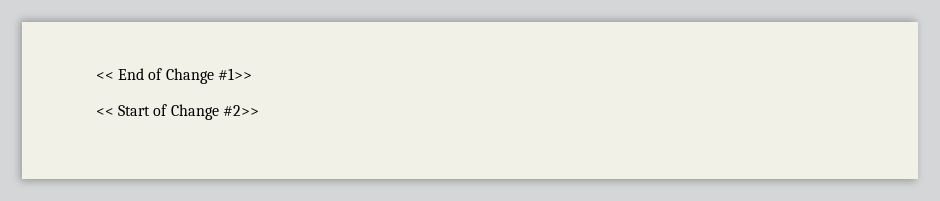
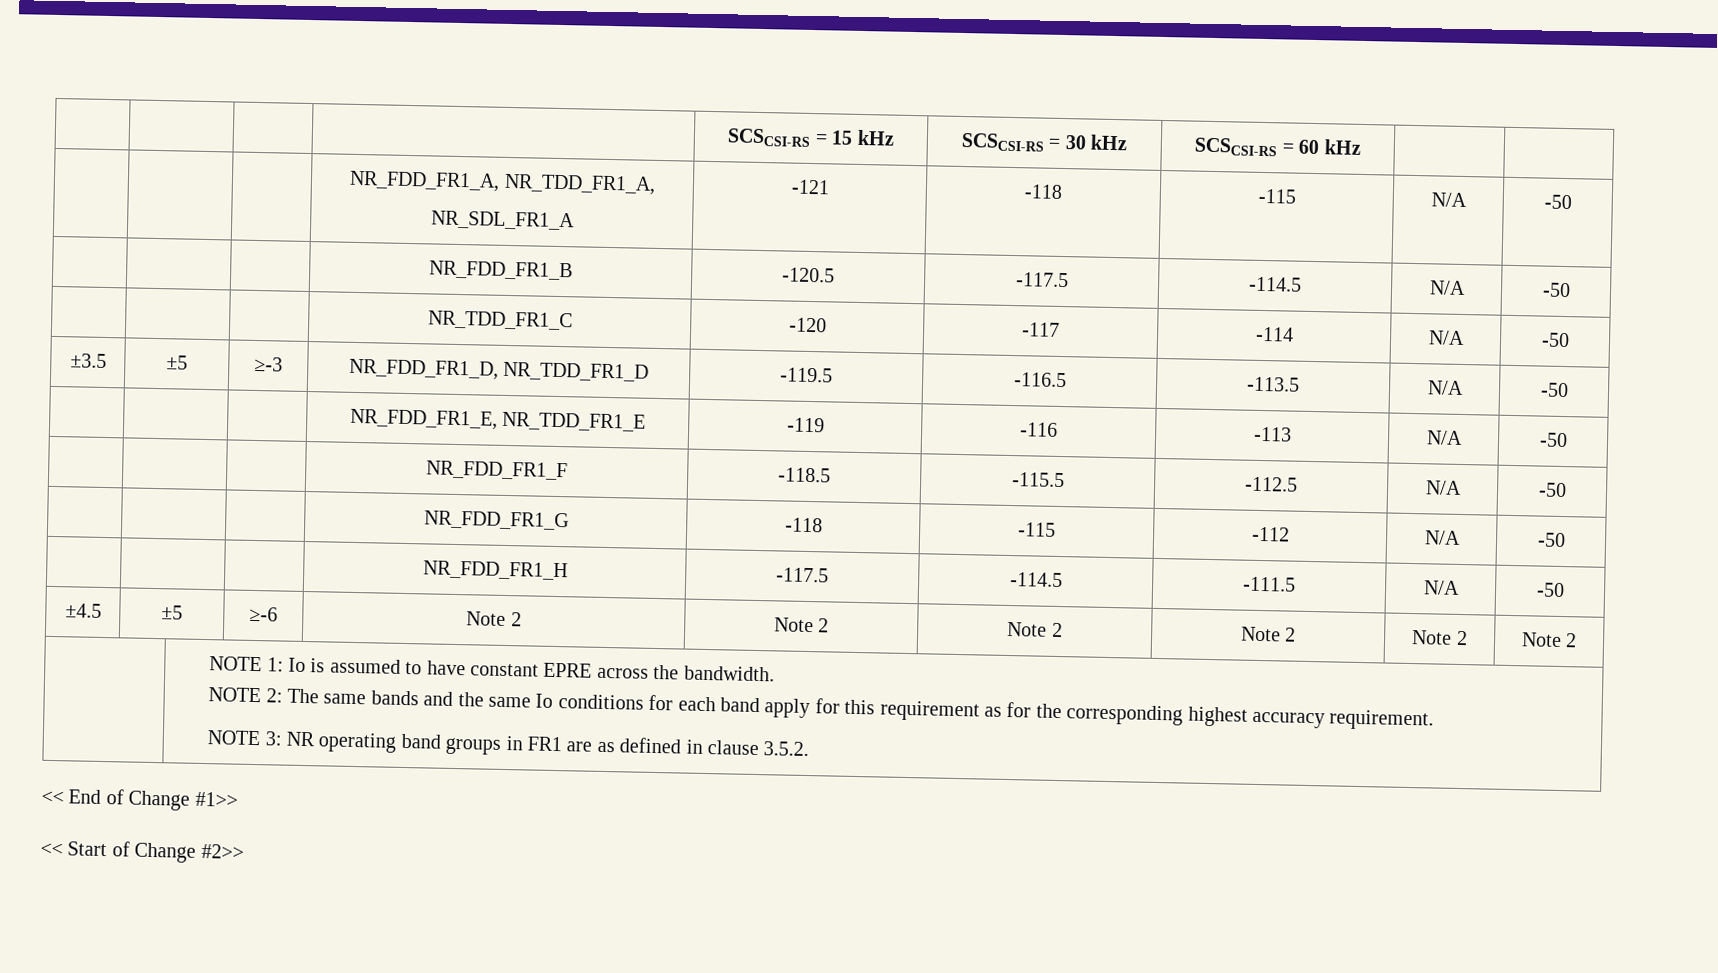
+ | | | | SCSCSI-RS = 15 kHz | SCSCSI-RS = 30 kHz | SCSCSI-RS = 60 kHz | |
+ | | | NR_FDD_FR1_A, NR_TDD_FR1_A,
+ NR_SDL_FR1_A | -121 | -118 | -115 | N/A | -50
+ | | | NR_FDD_FR1_B | -120.5 | -117.5 | -114.5 | N/A | -50
+ | | | NR_TDD_FR1_C | -120 | -117 | -114 | N/A | -50
+ ±3.5 | ±5 | ≥-3 | NR_FDD_FR1_D, NR_TDD_FR1_D | -119.5 | -116.5 | -113.5 | N/A | -50
+ | | | NR_FDD_FR1_E, NR_TDD_FR1_E | -119 | -116 | -113 | N/A | -50
+ | | | NR_FDD_FR1_F | -118.5 | -115.5 | -112.5 | N/A | -50
+ | | | NR_FDD_FR1_G | -118 | -115 | -112 | N/A | -50
+ | | | NR_FDD_FR1_H | -117.5 | -114.5 | -111.5 | N/A | -50
+ ±4.5 | ±5 | ≥-6 | Note 2 | Note 2 | Note 2 | Note 2 | Note 2 | Note 2
+ | NOTE 1: Io is assumed to have constant EPRE across the bandwidth.
+ NOTE 2: The same bands and the same Io conditions for each band apply for this requirement as for the corresponding highest accuracy requirement.
+ NOTE 3: NR operating band groups in FR1 are as defined in clause 3.5.2.

